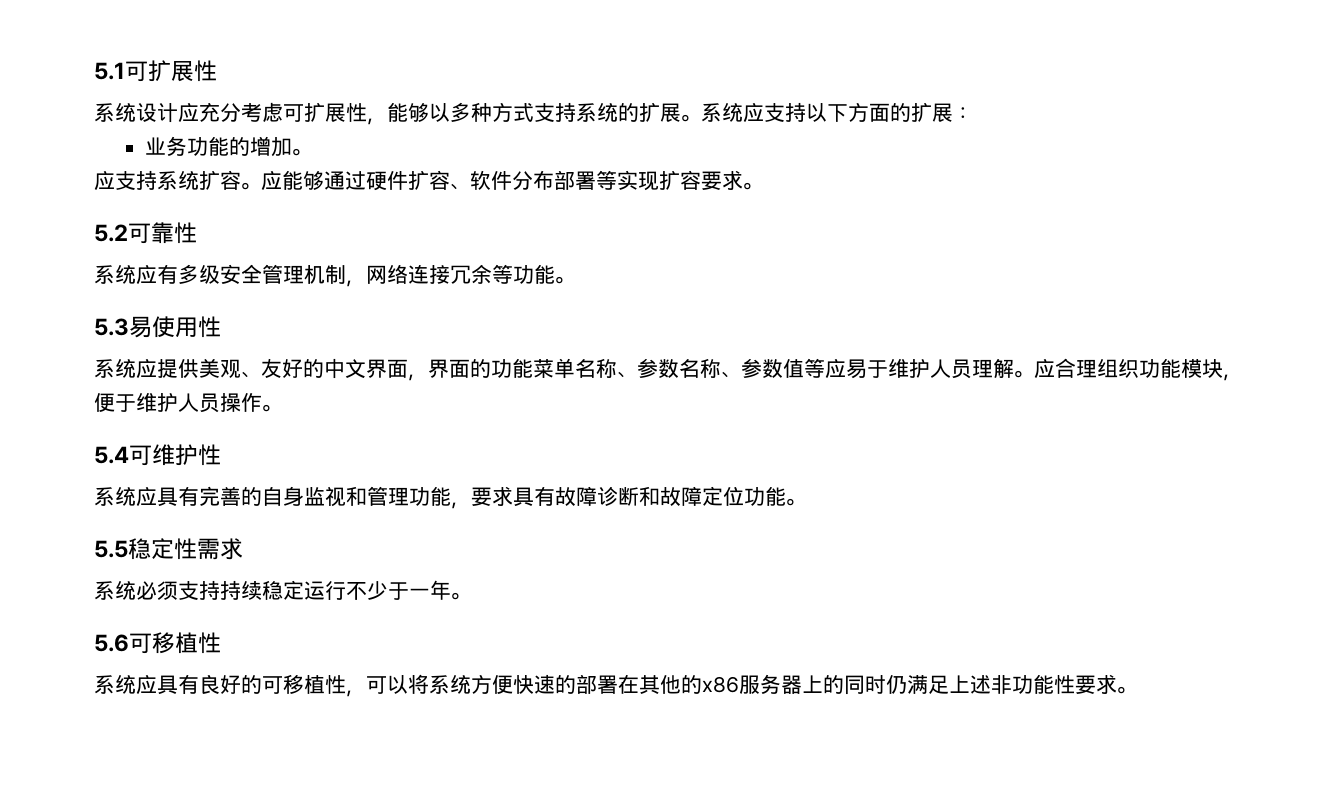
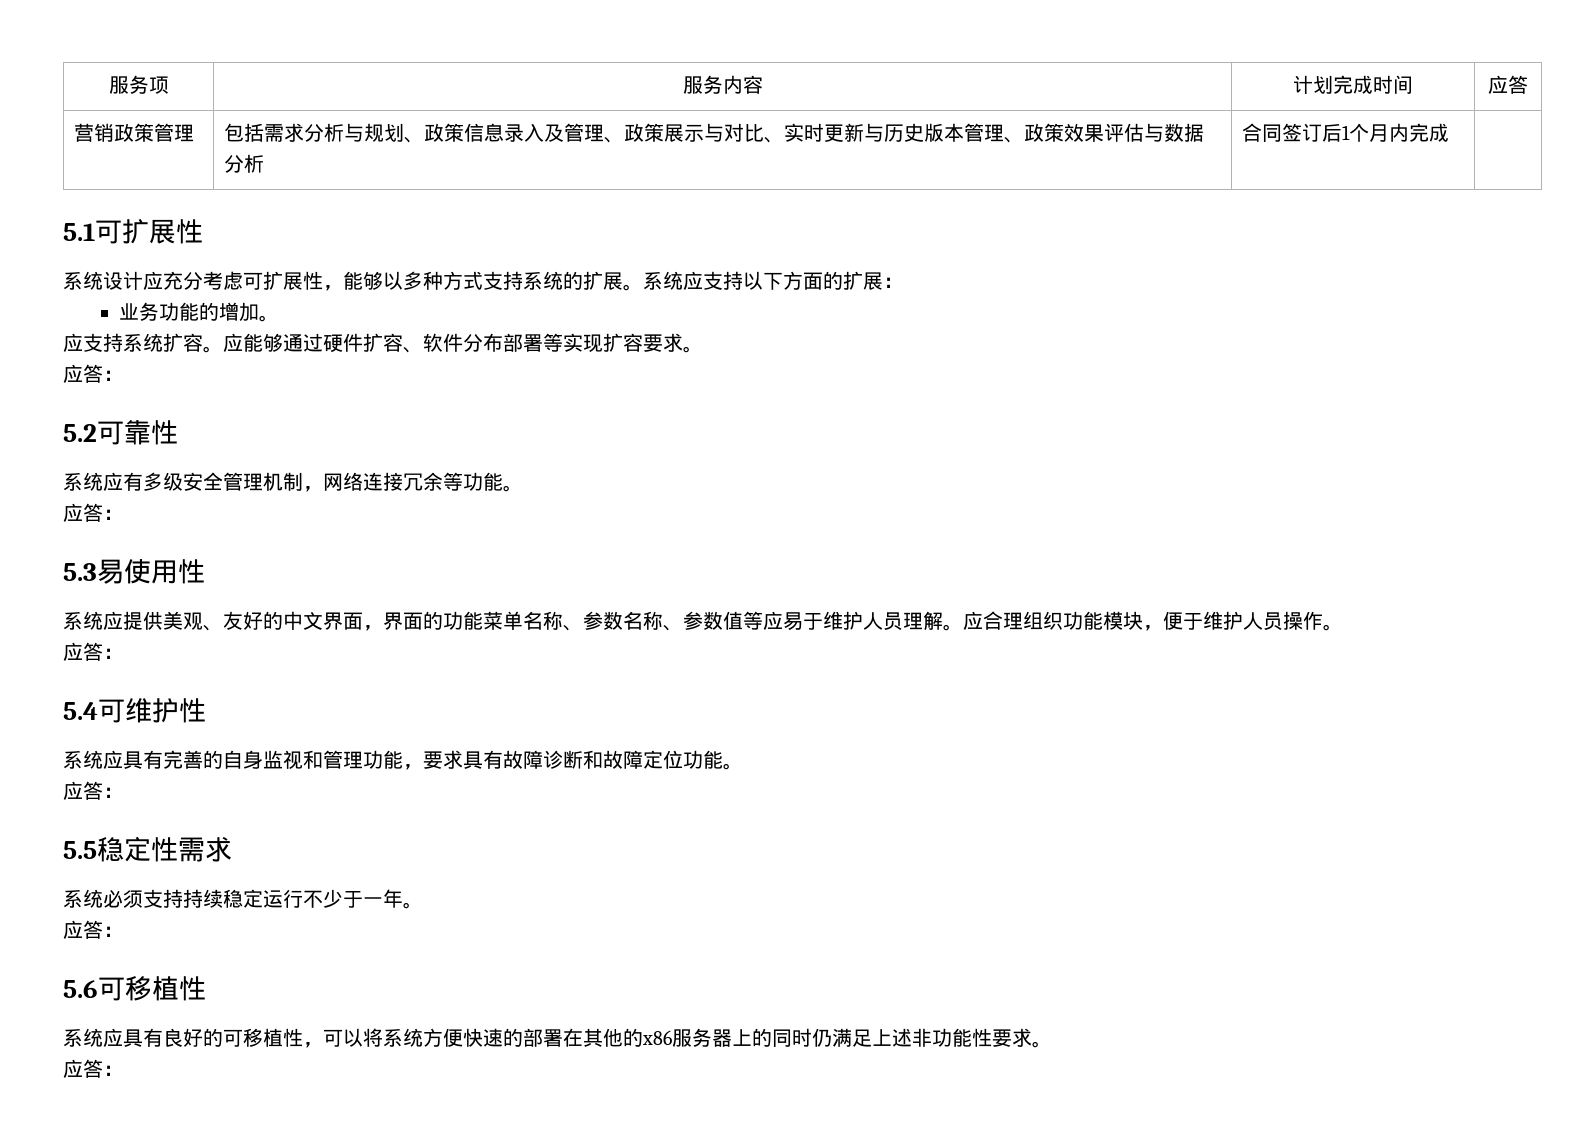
+ 服务项 | 服务内容 | 计划完成时间 | 应答
+ 营销政策管理 | 包括需求分析与规划、政策信息录入及管理、政策展示与对比、实时更新与历史版本管理、政策效果评估与数据分析 | 合同签订后1个月内完成 |
  应能够通过硬件扩容、软件分布部署等实现扩容要求。
+ 应答：
  系统应有多级安全管理机制，网络连接冗余等功能。
+ 应答：
  应合理组织功能模块，便于维护人员操作。
+ 应答：
  系统应具有完善的自身监视和管理功能，要求具有故障诊断和故障定位功能。
+ 应答：
  系统必须支持持续稳定运行不少于一年。
+ 应答：
  系统应具有良好的可移植性，可以将系统方便快速的部署在其他的x86服务器上的同时仍满足上述非功能性要求。
+ 应答：

